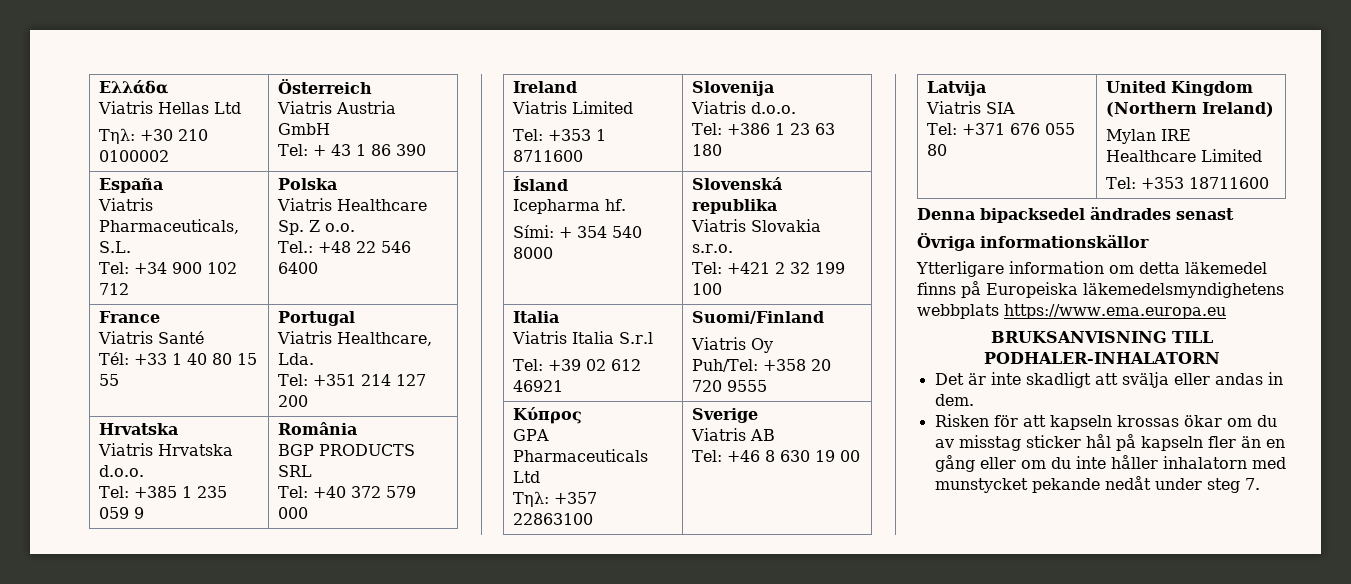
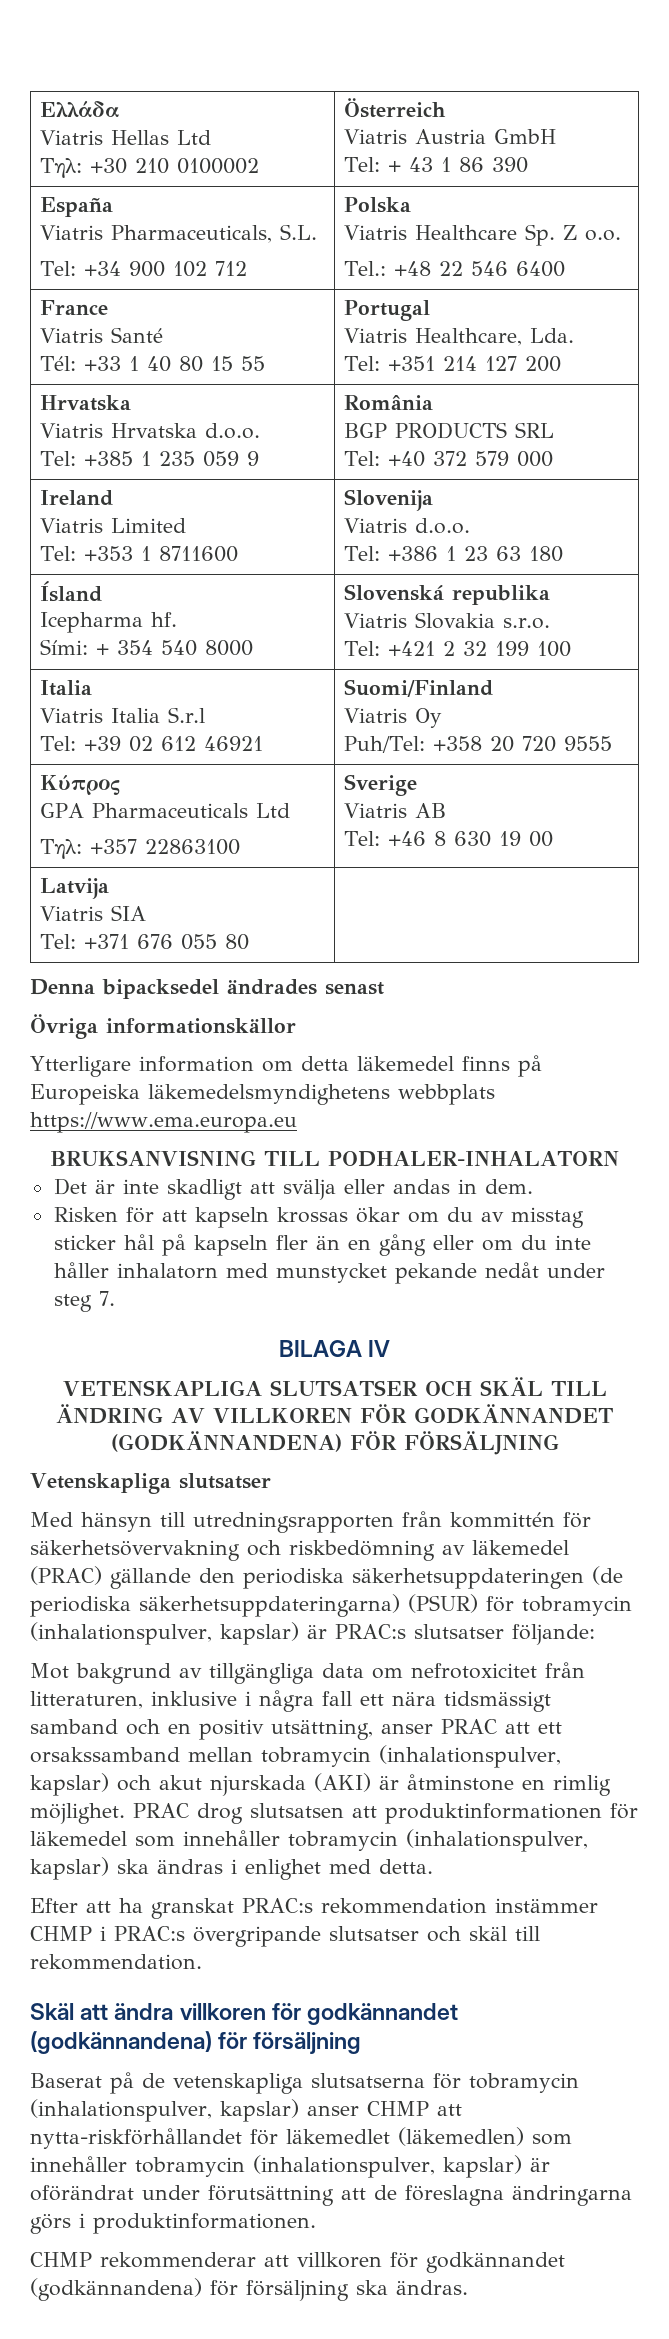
  Latvija
  Viatris SIA
- Tel: +371 676 055 80 | United Kingdom (Northern Ireland)
- Mylan IRE Healthcare Limited
- Tel: +353 18711600
+ Tel: +371 676 055 80 |
+ BILAGA IV
+ VETENSKAPLIGA SLUTSATSER OCH SKÄL TILL ÄNDRING AV VILLKOREN FÖR GODKÄNNANDET (GODKÄNNANDENA) FÖR FÖRSÄLJNING
+ Vetenskapliga slutsatser
+ Med hänsyn till utredningsrapporten från kommittén för säkerhetsövervakning och riskbedömning av läkemedel (PRAC) gällande den periodiska säkerhetsuppdateringen (de periodiska säkerhetsuppdateringarna) (PSUR) för tobramycin (inhalationspulver, kapslar) är PRAC:s slutsatser följande:
+ Mot bakgrund av tillgängliga data om nefrotoxicitet från litteraturen, inklusive i några fall ett nära tidsmässigt samband och en positiv utsättning, anser PRAC att ett orsakssamband mellan tobramycin (inhalationspulver, kapslar) och akut njurskada (AKI) är åtminstone en rimlig möjlighet. PRAC drog slutsatsen att produktinformationen för läkemedel som innehåller tobramycin (inhalationspulver, kapslar) ska ändras i enlighet med detta.
+ Efter att ha granskat PRAC:s rekommendation instämmer CHMP i PRAC:s övergripande slutsatser och skäl till rekommendation.
+ Skäl att ändra villkoren för godkännandet (godkännandena) för försäljning
+ Baserat på de vetenskapliga slutsatserna för tobramycin (inhalationspulver, kapslar) anser CHMP att nytta-riskförhållandet för läkemedlet (läkemedlen) som innehåller tobramycin (inhalationspulver, kapslar) är oförändrat under förutsättning att de föreslagna ändringarna görs i produktinformationen.
+ CHMP rekommenderar att villkoren för godkännandet (godkännandena) för försäljning ska ändras.

